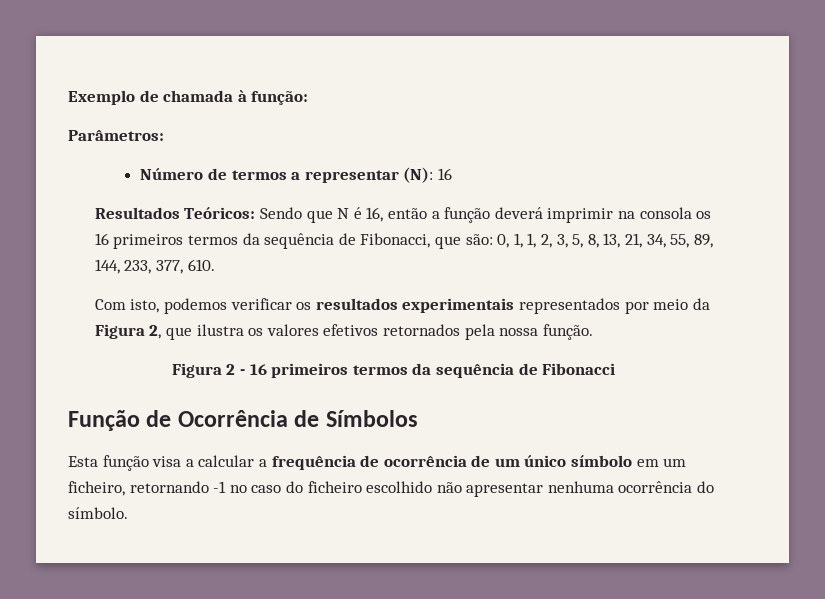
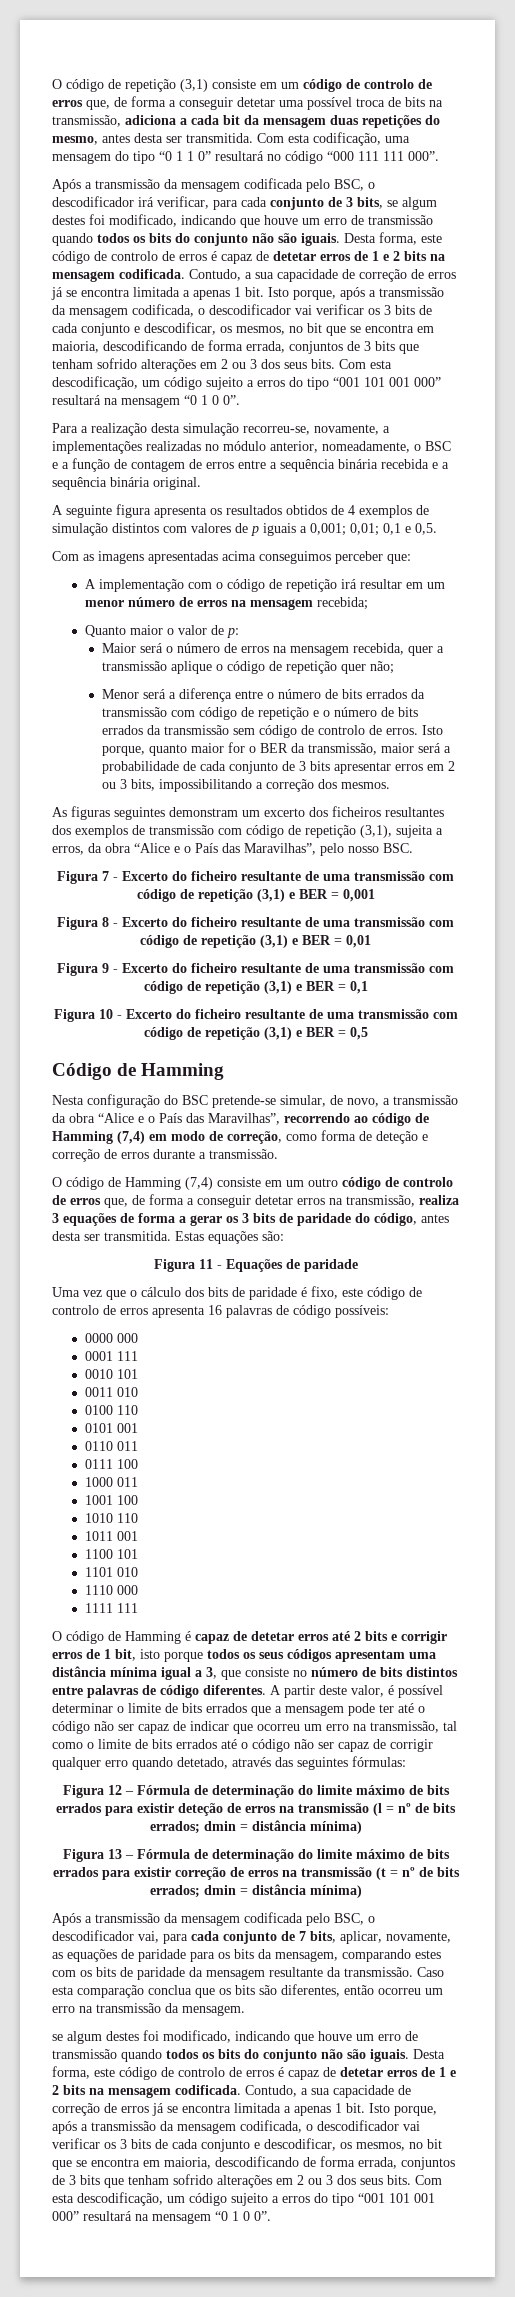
- Exemplo de chamada à função:
- Parâmetros:
- Número de termos a representar (N): 16
- Resultados Teóricos: Sendo que N é 16, então a função deverá imprimir na consola os 16 primeiros termos da sequência de Fibonacci, que são: 0, 1, 1, 2, 3, 5, 8, 13, 21, 34, 55, 89, 144, 233, 377, 610.
- Com isto, podemos verificar os resultados experimentais representados por meio da Figura 2, que ilustra os valores efetivos retornados pela nossa função.
- Figura 2 - 16 primeiros termos da sequência de Fibonacci
- Função de Ocorrência de Símbolos
- Esta função visa a calcular a frequência de ocorrência de um único símbolo em um ficheiro, retornando -1 no caso do ficheiro escolhido não apresentar nenhuma ocorrência do símbolo.
+ O código de repetição (3,1) consiste em um código de controlo de erros que, de forma a conseguir detetar uma possível troca de bits na transmissão, adiciona a cada bit da mensagem duas repetições do mesmo, antes desta ser transmitida. Com esta codificação, uma mensagem do tipo “0 1 1 0” resultará no código “000 111 111 000”.
+ Após a transmissão da mensagem codificada pelo BSC, o descodificador irá verificar, para cada conjunto de 3 bits, se algum destes foi modificado, indicando que houve um erro de transmissão quando todos os bits do conjunto não são iguais. Desta forma, este código de controlo de erros é capaz de detetar erros de 1 e 2 bits na mensagem codificada. Contudo, a sua capacidade de correção de erros já se encontra limitada a apenas 1 bit. Isto porque, após a transmissão da mensagem codificada, o descodificador vai verificar os 3 bits de cada conjunto e descodificar, os mesmos, no bit que se encontra em maioria, descodificando de forma errada, conjuntos de 3 bits que tenham sofrido alterações em 2 ou 3 dos seus bits. Com esta descodificação, um código sujeito a erros do tipo “001 101 001 000” resultará na mensagem “0 1 0 0”.
+ Para a realização desta simulação recorreu-se, novamente, a implementações realizadas no módulo anterior, nomeadamente, o BSC e a função de contagem de erros entre a sequência binária recebida e a sequência binária original.
+ A seguinte figura apresenta os resultados obtidos de 4 exemplos de simulação distintos com valores de p iguais a 0,001; 0,01; 0,1 e 0,5.
+ Com as imagens apresentadas acima conseguimos perceber que:
+ A implementação com o código de repetição irá resultar em um menor número de erros na mensagem recebida;
+ Quanto maior o valor de p:
+ Maior será o número de erros na mensagem recebida, quer a transmissão aplique o código de repetição quer não;
+ Menor será a diferença entre o número de bits errados da transmissão com código de repetição e o número de bits errados da transmissão sem código de controlo de erros. Isto porque, quanto maior for o BER da transmissão, maior será a probabilidade de cada conjunto de 3 bits apresentar erros em 2 ou 3 bits, impossibilitando a correção dos mesmos.
+ As figuras seguintes demonstram um excerto dos ficheiros resultantes dos exemplos de transmissão com código de repetição (3,1), sujeita a erros, da obra “Alice e o País das Maravilhas”, pelo nosso BSC.
+ Figura 7 - Excerto do ficheiro resultante de uma transmissão com código de repetição (3,1) e BER = 0,001
+ Figura 8 - Excerto do ficheiro resultante de uma transmissão com código de repetição (3,1) e BER = 0,01
+ Figura 9 - Excerto do ficheiro resultante de uma transmissão com código de repetição (3,1) e BER = 0,1
+ Figura 10 - Excerto do ficheiro resultante de uma transmissão com código de repetição (3,1) e BER = 0,5
+ Código de Hamming
+ Nesta configuração do BSC pretende-se simular, de novo, a transmissão da obra “Alice e o País das Maravilhas”, recorrendo ao código de Hamming (7,4) em modo de correção, como forma de deteção e correção de erros durante a transmissão.
+ O código de Hamming (7,4) consiste em um outro código de controlo de erros que, de forma a conseguir detetar erros na transmissão, realiza 3 equações de forma a gerar os 3 bits de paridade do código, antes desta ser transmitida. Estas equações são:
+ Figura 11 - Equações de paridade
+ Uma vez que o cálculo dos bits de paridade é fixo, este código de controlo de erros apresenta 16 palavras de código possíveis:
+ 0000 000
+ 0001 111
+ 0010 101
+ 0011 010
+ 0100 110
+ 0101 001
+ 0110 011
+ 0111 100
+ 1000 011
+ 1001 100
+ 1010 110
+ 1011 001
+ 1100 101
+ 1101 010
+ 1110 000
+ 1111 111
+ O código de Hamming é capaz de detetar erros até 2 bits e corrigir erros de 1 bit, isto porque todos os seus códigos apresentam uma distância mínima igual a 3, que consiste no número de bits distintos entre palavras de código diferentes. A partir deste valor, é possível determinar o limite de bits errados que a mensagem pode ter até o código não ser capaz de indicar que ocorreu um erro na transmissão, tal como o limite de bits errados até o código não ser capaz de corrigir qualquer erro quando detetado, através das seguintes fórmulas:
+ Figura 12 – Fórmula de determinação do limite máximo de bits errados para existir deteção de erros na transmissão (l = nº de bits errados; dmin = distância mínima)
+ Figura 13 – Fórmula de determinação do limite máximo de bits errados para existir correção de erros na transmissão (t = nº de bits errados; dmin = distância mínima)
+ Após a transmissão da mensagem codificada pelo BSC, o descodificador vai, para cada conjunto de 7 bits, aplicar, novamente, as equações de paridade para os bits da mensagem, comparando estes com os bits de paridade da mensagem resultante da transmissão. Caso esta comparação conclua que os bits são diferentes, então ocorreu um erro na transmissão da mensagem.
+ se algum destes foi modificado, indicando que houve um erro de transmissão quando todos os bits do conjunto não são iguais. Desta forma, este código de controlo de erros é capaz de detetar erros de 1 e 2 bits na mensagem codificada. Contudo, a sua capacidade de correção de erros já se encontra limitada a apenas 1 bit. Isto porque, após a transmissão da mensagem codificada, o descodificador vai verificar os 3 bits de cada conjunto e descodificar, os mesmos, no bit que se encontra em maioria, descodificando de forma errada, conjuntos de 3 bits que tenham sofrido alterações em 2 ou 3 dos seus bits. Com esta descodificação, um código sujeito a erros do tipo “001 101 001 000” resultará na mensagem “0 1 0 0”.

